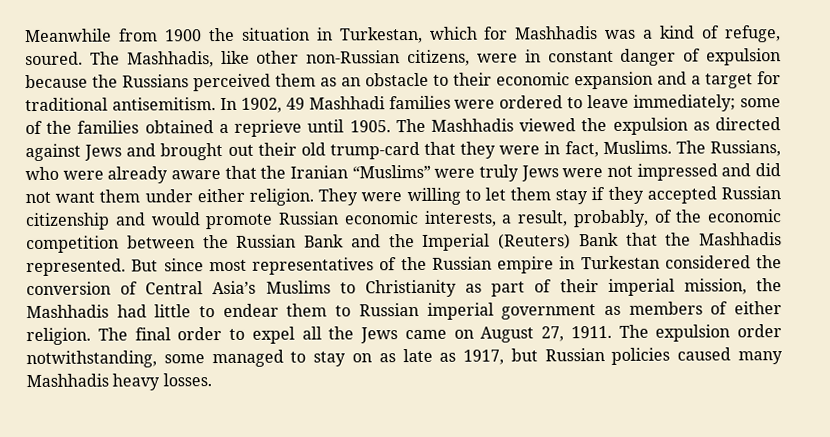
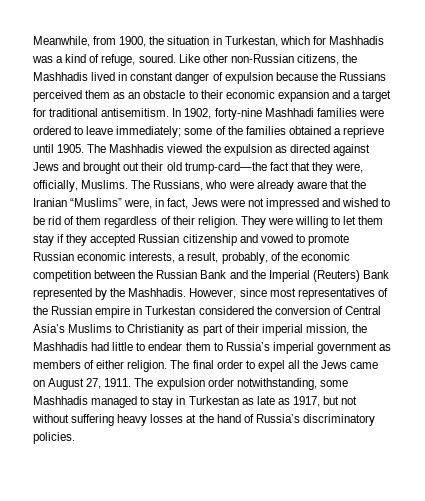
- Meanwhile from 1900 the situation in Turkestan, which for Mashhadis was a kind of refuge, soured.
+ Meanwhile, from 1900, the situation in Turkestan, which for Mashhadis was a kind of refuge, soured.
- The Mashhadis, like other non-Russian citizens, were in constant danger of expulsion because the Russians perceived them as an obstacle to their economic expansion and a target for traditional antisemitism.
+ Like other non-Russian citizens, the Mashhadis lived in constant danger of expulsion because the Russians perceived them as an obstacle to their economic expansion and a target for traditional antisemitism.
- In 1902, 49 Mashhadi families were ordered to leave immediately; some of the families obtained a reprieve until 1905.
+ In 1902, forty-nine Mashhadi families were ordered to leave immediately; some of the families obtained a reprieve until 1905.
- The Mashhadis viewed the expulsion as directed against Jews and brought out their old trump-card that they were in fact, Muslims.
+ The Mashhadis viewed the expulsion as directed against Jews and brought out their old trump-card—the fact that they were, officially, Muslims.
- The Russians, who were already aware that the Iranian “Muslims” were truly Jews were not impressed and did not want them under either religion.
+ The Russians, who were already aware that the Iranian “Muslims” were, in fact, Jews were not impressed and wished to be rid of them regardless of their religion.
- They were willing to let them stay if they accepted Russian citizenship and would promote Russian economic interests, a result, probably, of the economic competition between the Russian Bank and the Imperial (Reuters) Bank that the Mashhadis represented. But since most representatives of the Russian empire in Turkestan considered the conversion of Central Asia’s Muslims to Christianity as part of their imperial mission, the Mashhadis had little to endear them to Russian imperial government as members of either religion.
+ They were willing to let them stay if they accepted Russian citizenship and vowed to promote Russian economic interests, a result, probably, of the economic competition between the Russian Bank and the Imperial (Reuters) Bank represented by the Mashhadis. However, since most representatives of the Russian empire in Turkestan considered the conversion of Central Asia’s Muslims to Christianity as part of their imperial mission, the Mashhadis had little to endear them to Russia’s imperial government as members of either religion.
- The expulsion order notwithstanding, some managed to stay on as late as 1917, but Russian policies caused many Mashhadis heavy losses.
+ The expulsion order notwithstanding, some Mashhadis managed to stay in Turkestan as late as 1917, but not without suffering heavy losses at the hand of Russia’s discriminatory policies.

